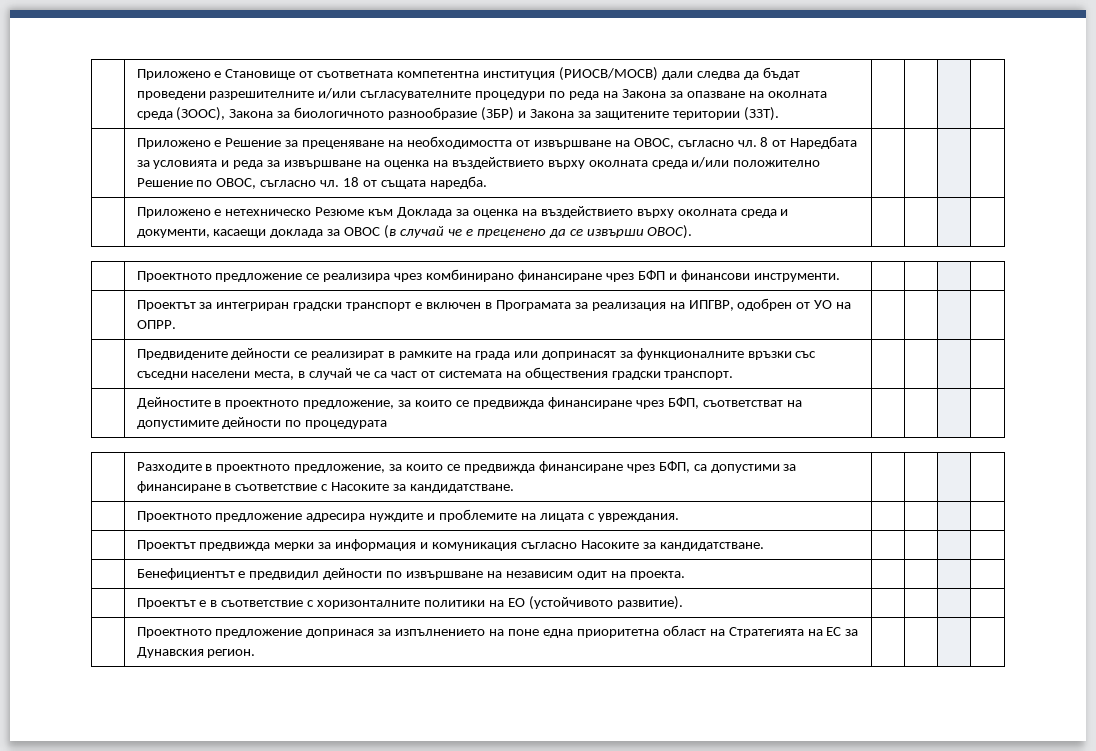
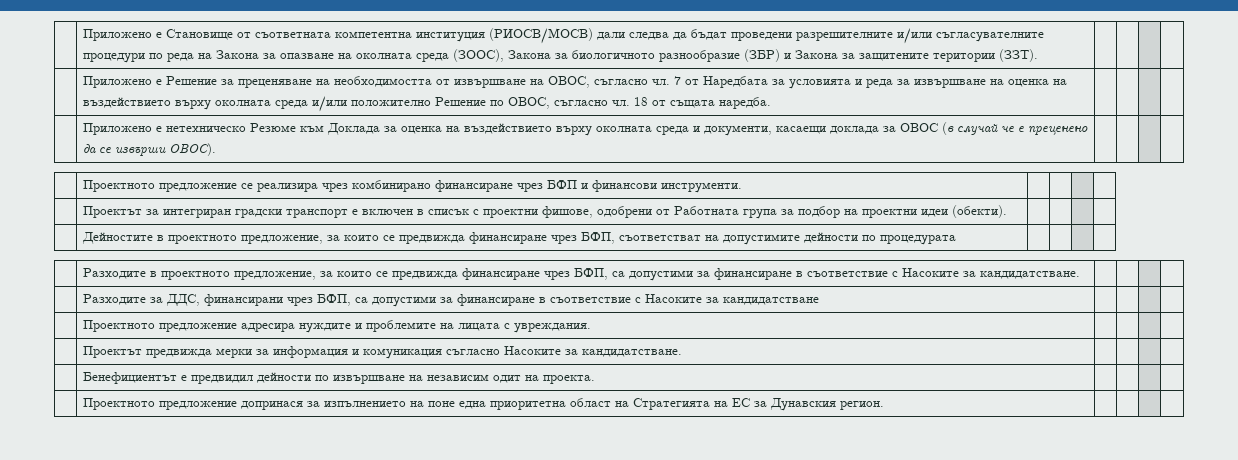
- | Приложено е Решение за преценяване на необходимостта от извършване на ОВОС, съгласно чл. 8 от Наредбата за условията и реда за извършване на оценка на въздействието върху околната среда и/или положително Решение по ОВОС, съгласно чл. 18 от същата наредба. | | | |
+ | Приложено е Решение за преценяване на необходимостта от извършване на ОВОС, съгласно чл. 7 от Наредбата за условията и реда за извършване на оценка на въздействието върху околната среда и/или положително Решение по ОВОС, съгласно чл. 18 от същата наредба. | | | |
- | Проектът за интегриран градски транспорт е включен в Програмата за реализация на ИПГВР, одобрен от УО на ОПРР. | | | |
- | Предвидените дейности се реализират в рамките на града или допринасят за функционалните връзки със съседни населени места, в случай че са част от системата на обществения градски транспорт. | | | |
+ | Проектът за интегриран градски транспорт е включен в списък с проектни фишове, одобрени от Работната група за подбор на проектни идеи (обекти). | | | |
+ | Разходите за ДДС, финансирани чрез БФП, са допустими за финансиране в съответствие с Насоките за кандидатстване | | | |
- | Проектът е в съответствие с хоризонталните политики на ЕО (устойчивото развитие). | | | |

